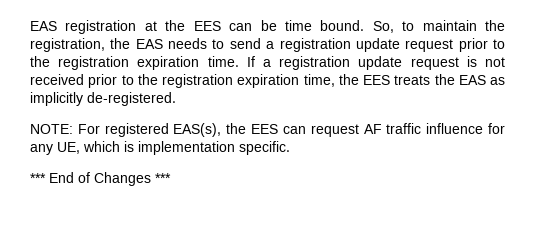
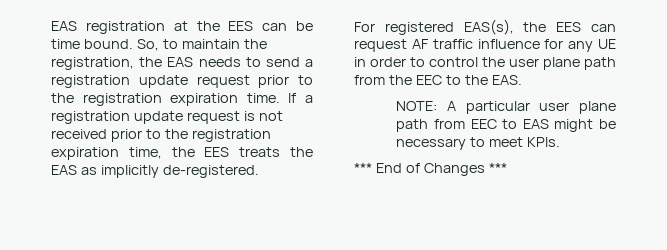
- NOTE: For registered EAS(s), the EES can request AF traffic influence for any UE, which is implementation specific.
+ For registered EAS(s), the EES can request AF traffic influence for any UE in order to control the user plane path from the EEC to the EAS.
+ NOTE: A particular user plane path from EEC to EAS might be necessary to meet KPIs.

